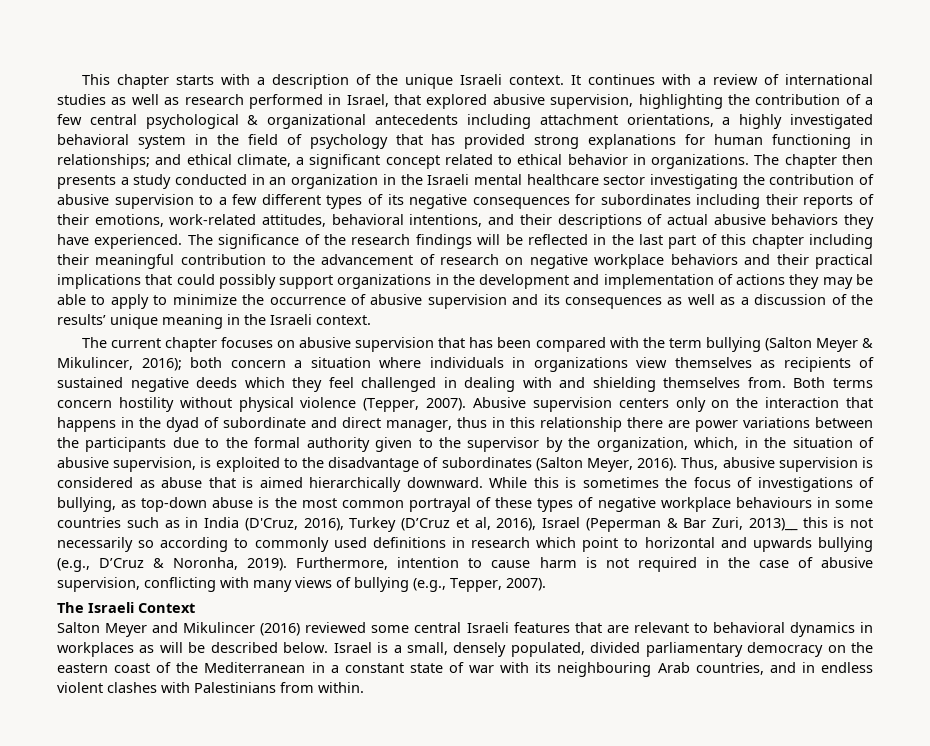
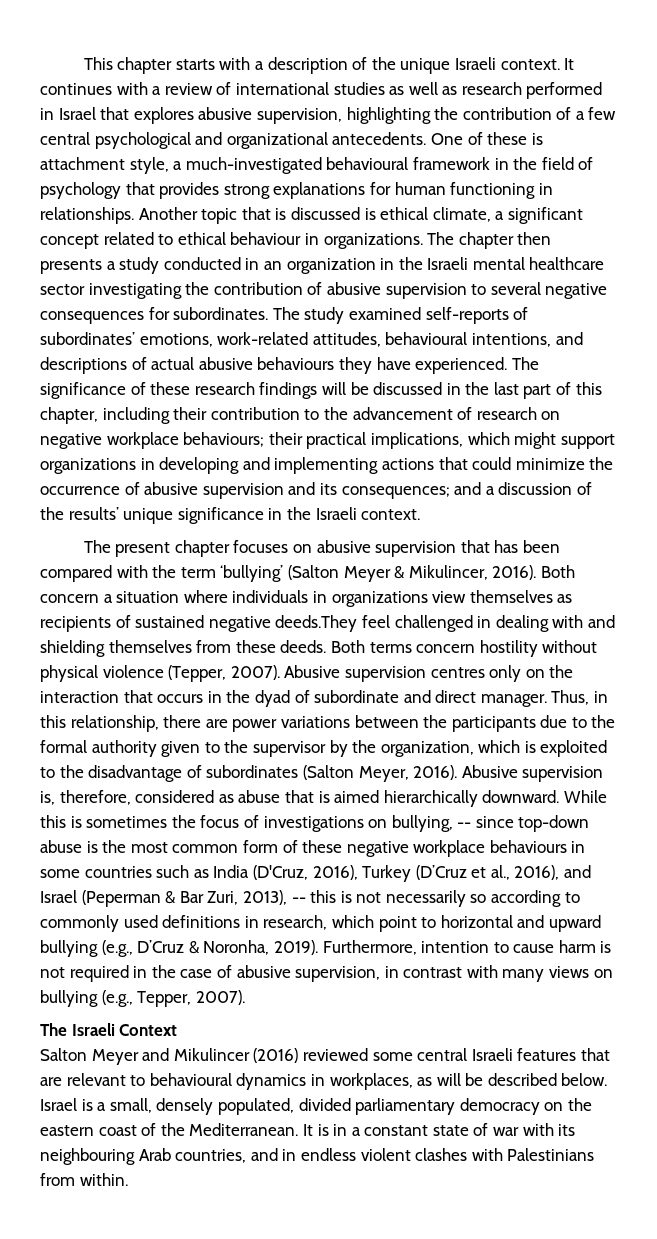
- It continues with a review of international studies as well as research performed in Israel, that explored abusive supervision, highlighting the contribution of a few central psychological & organizational antecedents including attachment orientations, a highly investigated behavioral system in the field of psychology that has provided strong explanations for human functioning in relationships; and ethical climate, a significant concept related to ethical behavior in organizations.
+ It continues with a review of international studies as well as research performed in Israel that explores abusive supervision, highlighting the contribution of a few central psychological and organizational antecedents. One of these is attachment style, a much-investigated behavioural framework in the field of psychology that provides strong explanations for human functioning in relationships. Another topic that is discussed is ethical climate, a significant concept related to ethical behaviour in organizations.
- The chapter then presents a study conducted in an organization in the Israeli mental healthcare sector investigating the contribution of abusive supervision to a few different types of its negative consequences for subordinates including their reports of their emotions, work-related attitudes, behavioral intentions, and their descriptions of actual abusive behaviors they have experienced.
+ The chapter then presents a study conducted in an organization in the Israeli mental healthcare sector investigating the contribution of abusive supervision to several negative consequences for subordinates. The study examined self-reports of subordinates’ emotions, work-related attitudes, behavioural intentions, and descriptions of actual abusive behaviours they have experienced.
- The significance of the research findings will be reflected in the last part of this chapter including their meaningful contribution to the advancement of research on negative workplace behaviors and their practical implications that could possibly support organizations in the development and implementation of actions they may be able to apply to minimize the occurrence of abusive supervision and its consequences as well as a discussion of the results’ unique meaning in the Israeli context.
+ The significance of these research findings will be discussed in the last part of this chapter, including their contribution to the advancement of research on negative workplace behaviours; their practical implications, which might support organizations in developing and implementing actions that could minimize the occurrence of abusive supervision and its consequences; and a discussion of the results’ unique significance in the Israeli context.
- The current chapter focuses on abusive supervision that has been compared with the term bullying (Salton Meyer & Mikulincer, 2016); both concern a situation where individuals in organizations view themselves as recipients of sustained negative deeds which they feel challenged in dealing with and shielding themselves from.
+ The present chapter focuses on abusive supervision that has been compared with the term ‘bullying’ (Salton Meyer & Mikulincer, 2016). Both concern a situation where individuals in organizations view themselves as recipients of sustained negative deeds.They feel challenged in dealing with and shielding themselves from these deeds.
- Abusive supervision centers only on the interaction that happens in the dyad of subordinate and direct manager, thus in this relationship there are power variations between the participants due to the formal authority given to the supervisor by the organization, which, in the situation of abusive supervision, is exploited to the disadvantage of subordinates (Salton Meyer, 2016).
+ Abusive supervision centres only on the interaction that occurs in the dyad of subordinate and direct manager. Thus, in this relationship, there are power variations between the participants due to the formal authority given to the supervisor by the organization, which is exploited to the disadvantage of subordinates (Salton Meyer, 2016).
- Thus, abusive supervision is considered as abuse that is aimed hierarchically downward.
+ Abusive supervision is, therefore, considered as abuse that is aimed hierarchically downward.
- While this is sometimes the focus of investigations of bullying, as top-down abuse is the most common portrayal of these types of negative workplace behaviours in some countries such as in India (D'Cruz, 2016), Turkey (D’Cruz et al, 2016), Israel (Peperman & Bar Zuri, 2013)__ this is not necessarily so according to commonly used definitions in research which point to horizontal and upwards bullying (e.g., D’Cruz & Noronha, 2019).
+ While this is sometimes the focus of investigations on bullying, -- since top-down abuse is the most common form of these negative workplace behaviours in some countries such as India (D'Cruz, 2016), Turkey (D’Cruz et al., 2016), and Israel (Peperman & Bar Zuri, 2013), -- this is not necessarily so according to commonly used definitions in research, which point to horizontal and upward bullying (e.g., D’Cruz & Noronha, 2019).
- Furthermore, intention to cause harm is not required in the case of abusive supervision, conflicting with many views of bullying (e.g., Tepper, 2007).
+ Furthermore, intention to cause harm is not required in the case of abusive supervision, in contrast with many views on bullying (e.g., Tepper, 2007).
- Salton Meyer and Mikulincer (2016) reviewed some central Israeli features that are relevant to behavioral dynamics in workplaces as will be described below.
+ Salton Meyer and Mikulincer (2016) reviewed some central Israeli features that are relevant to behavioural dynamics in workplaces, as will be described below.
- Israel is a small, densely populated, divided parliamentary democracy on the eastern coast of the Mediterranean in a constant state of war with its neighbouring Arab countries, and in endless violent clashes with Palestinians from within.
+ Israel is a small, densely populated, divided parliamentary democracy on the eastern coast of the Mediterranean. It is in a constant state of war with its neighbouring Arab countries, and in endless violent clashes with Palestinians from within.

